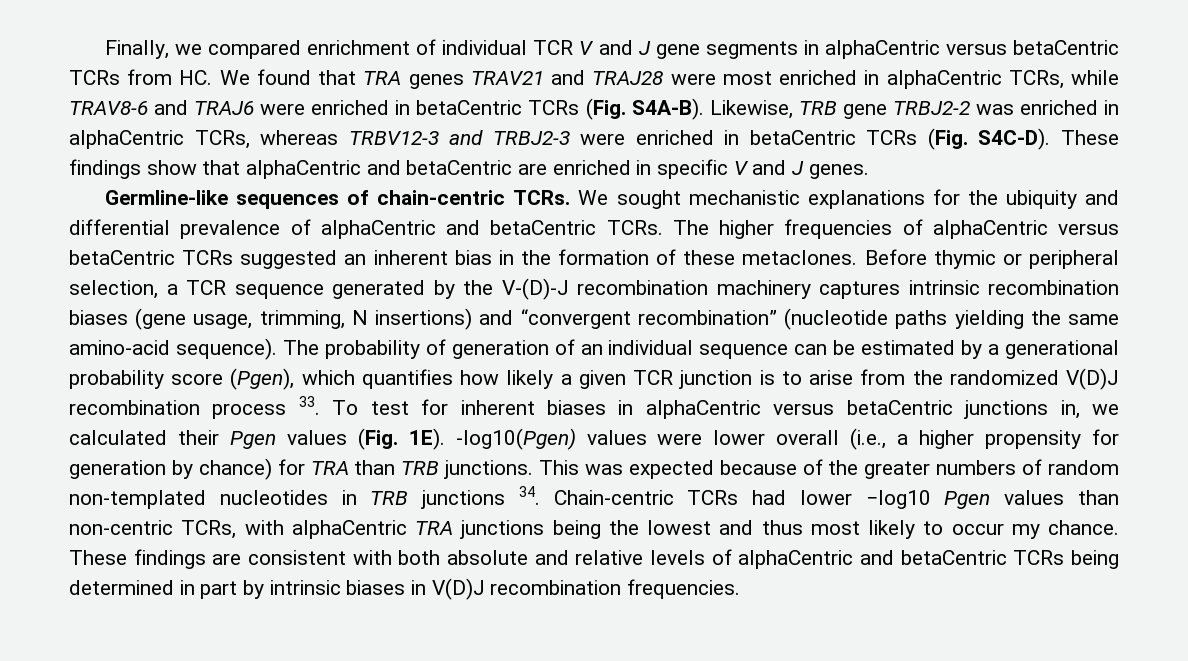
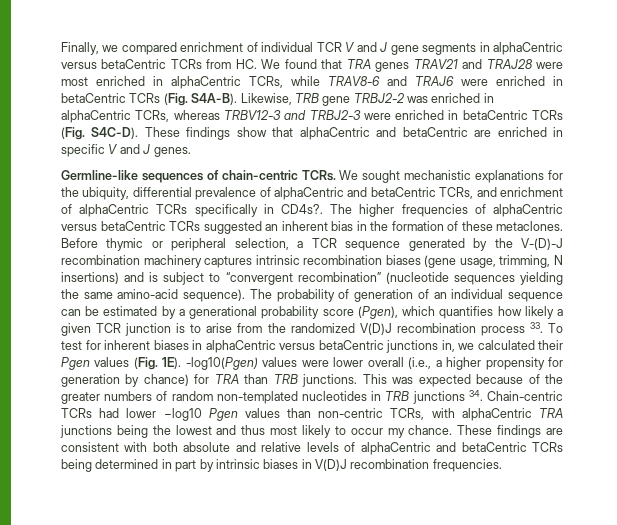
- We sought mechanistic explanations for the ubiquity and differential prevalence of alphaCentric and betaCentric TCRs.
+ We sought mechanistic explanations for the ubiquity, differential prevalence of alphaCentric and betaCentric TCRs, and enrichment of alphaCentric TCRs specifically in CD4s?.
- Before thymic or peripheral selection, a TCR sequence generated by the V-(D)-J recombination machinery captures intrinsic recombination biases (gene usage, trimming, N insertions) and “convergent recombination” (nucleotide paths yielding the same amino-acid sequence).
+ Before thymic or peripheral selection, a TCR sequence generated by the V-(D)-J recombination machinery captures intrinsic recombination biases (gene usage, trimming, N insertions) and is subject to “convergent recombination” (nucleotide sequences yielding the same amino-acid sequence).

